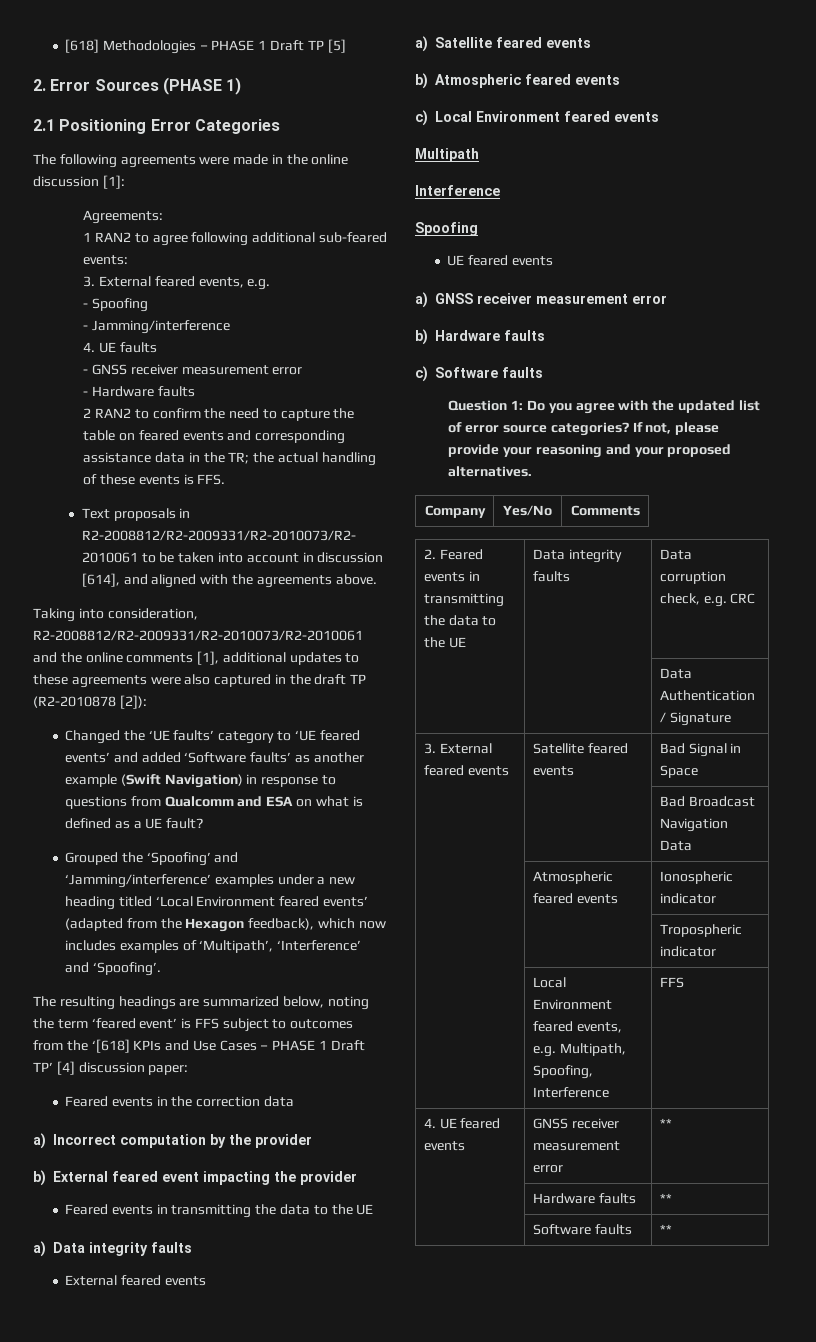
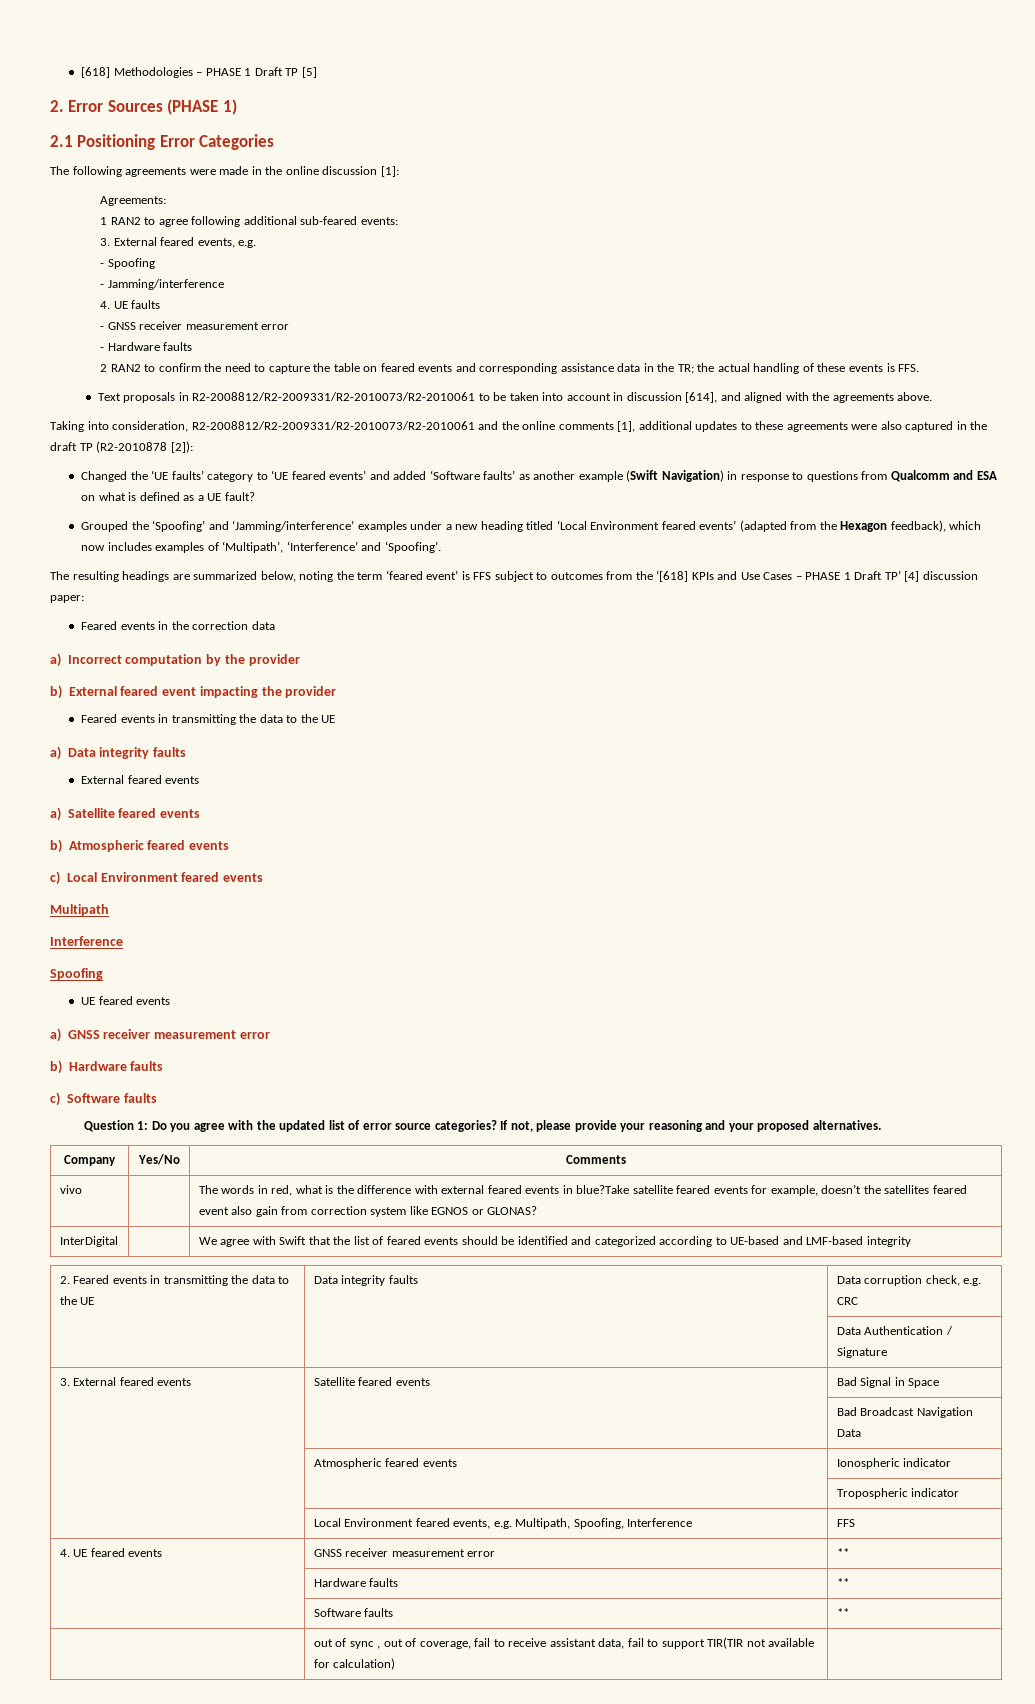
+ vivo | | The words in red, what is the difference with external feared events in blue?Take satellite feared events for example, doesn’t the satellites feared event also gain from correction system like EGNOS or GLONAS?
+ InterDigital | | We agree with Swift that the list of feared events should be identified and categorized according to UE-based and LMF-based integrity
+ | out of sync , out of coverage, fail to receive assistant data, fail to support TIR(TIR not available for calculation) |

